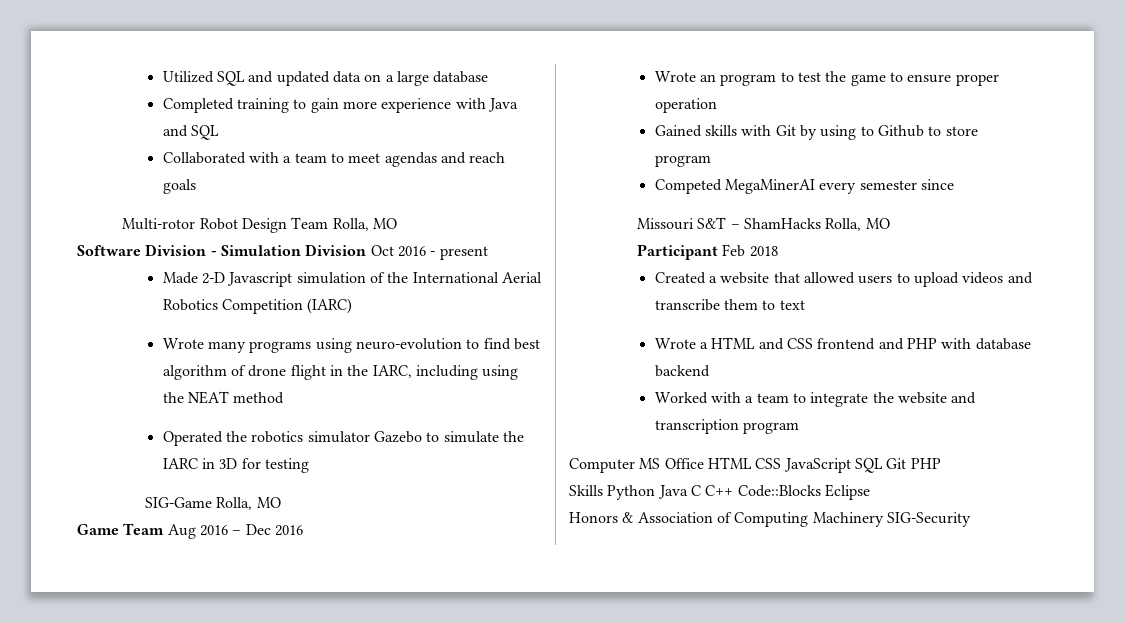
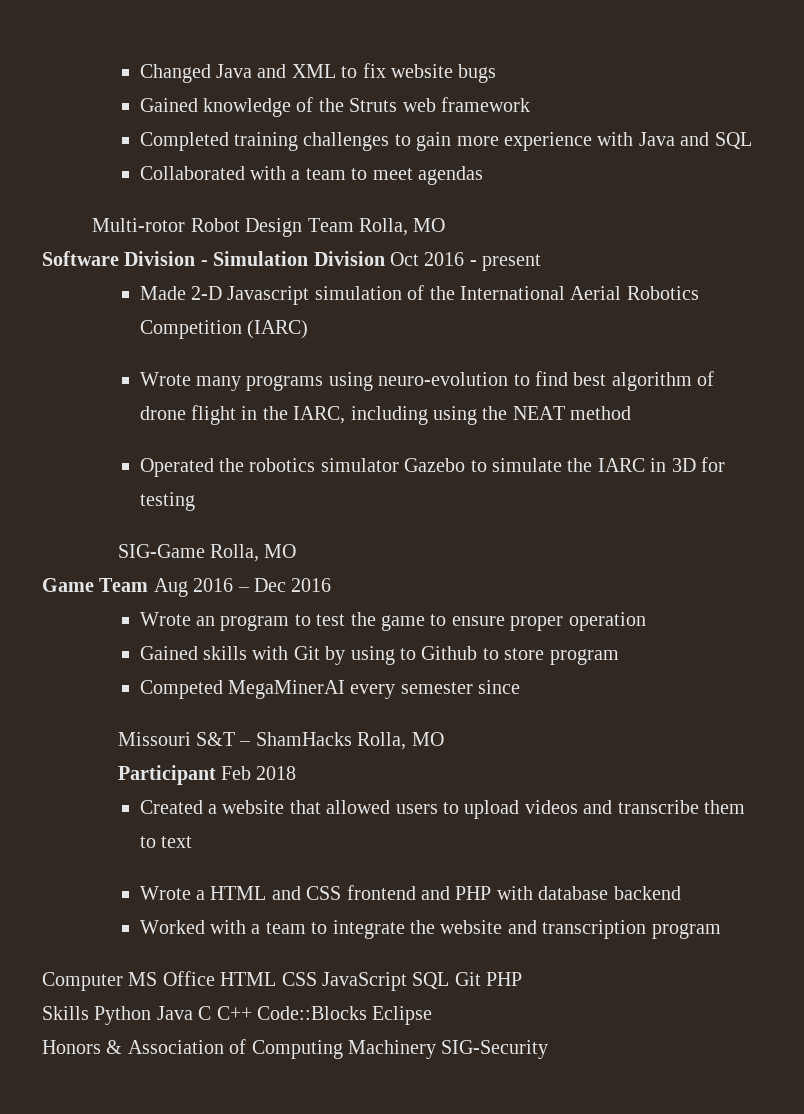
- Utilized SQL and updated data on a large database
+ Changed Java and XML to fix website bugs
+ Gained knowledge of the Struts web framework
- Completed training to gain more experience with Java and SQL
+ Completed training challenges to gain more experience with Java and SQL
- Collaborated with a team to meet agendas and reach goals
+ Collaborated with a team to meet agendas

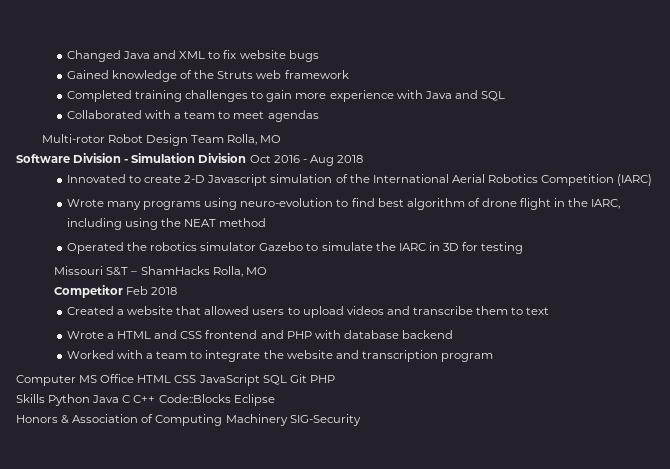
- Software Division - Simulation Division Oct 2016 - present
- Made 2-D Javascript simulation of the International Aerial Robotics Competition (IARC)
+ Software Division - Simulation Division Oct 2016 - Aug 2018
+ Innovated to create 2-D Javascript simulation of the International Aerial Robotics Competition (IARC)
- SIG-Game Rolla, MO
- Game Team Aug 2016 – Dec 2016
- Wrote an program to test the game to ensure proper operation
- Gained skills with Git by using to Github to store program
- Competed MegaMinerAI every semester since
- Participant Feb 2018
+ Competitor Feb 2018

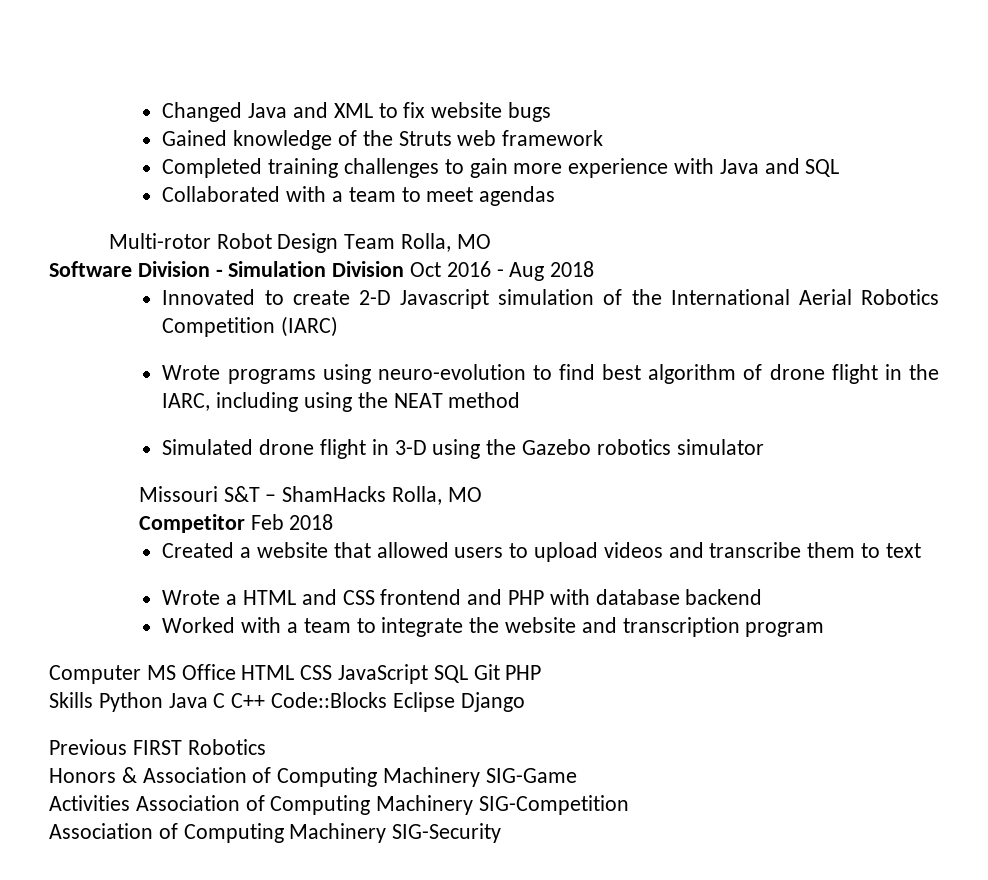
- Wrote many programs using neuro-evolution to find best algorithm of drone flight in the IARC, including using the NEAT method
+ Wrote programs using neuro-evolution to find best algorithm of drone flight in the IARC, including using the NEAT method
- Operated the robotics simulator Gazebo to simulate the IARC in 3D for testing
+ Simulated drone flight in 3-D using the Gazebo robotics simulator
- Skills Python Java C C++ Code::Blocks Eclipse
+ Skills Python Java C C++ Code::Blocks Eclipse Django
+ Previous FIRST Robotics
- Honors & Association of Computing Machinery SIG-Security
+ Honors & Association of Computing Machinery SIG-Game
+ Activities Association of Computing Machinery SIG-Competition
+ Association of Computing Machinery SIG-Security

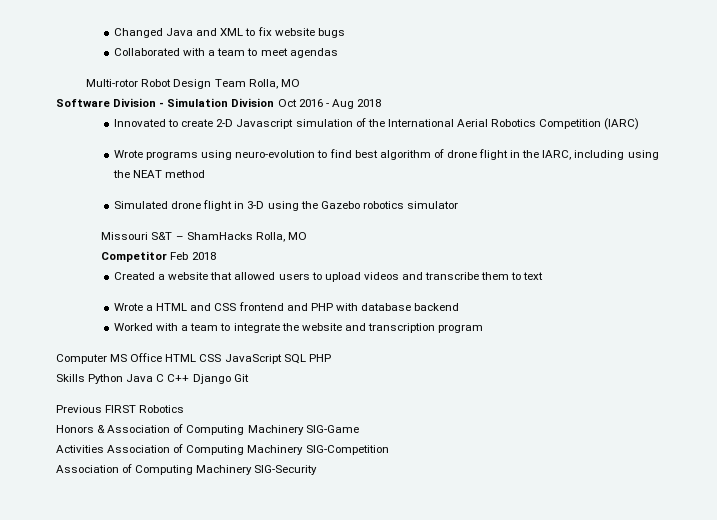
- Gained knowledge of the Struts web framework
- Completed training challenges to gain more experience with Java and SQL
- Computer MS Office HTML CSS JavaScript SQL Git PHP
+ Computer MS Office HTML CSS JavaScript SQL PHP
- Skills Python Java C C++ Code::Blocks Eclipse Django
+ Skills Python Java C C++ Django Git

